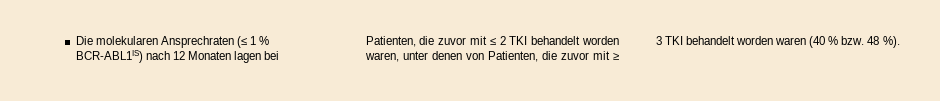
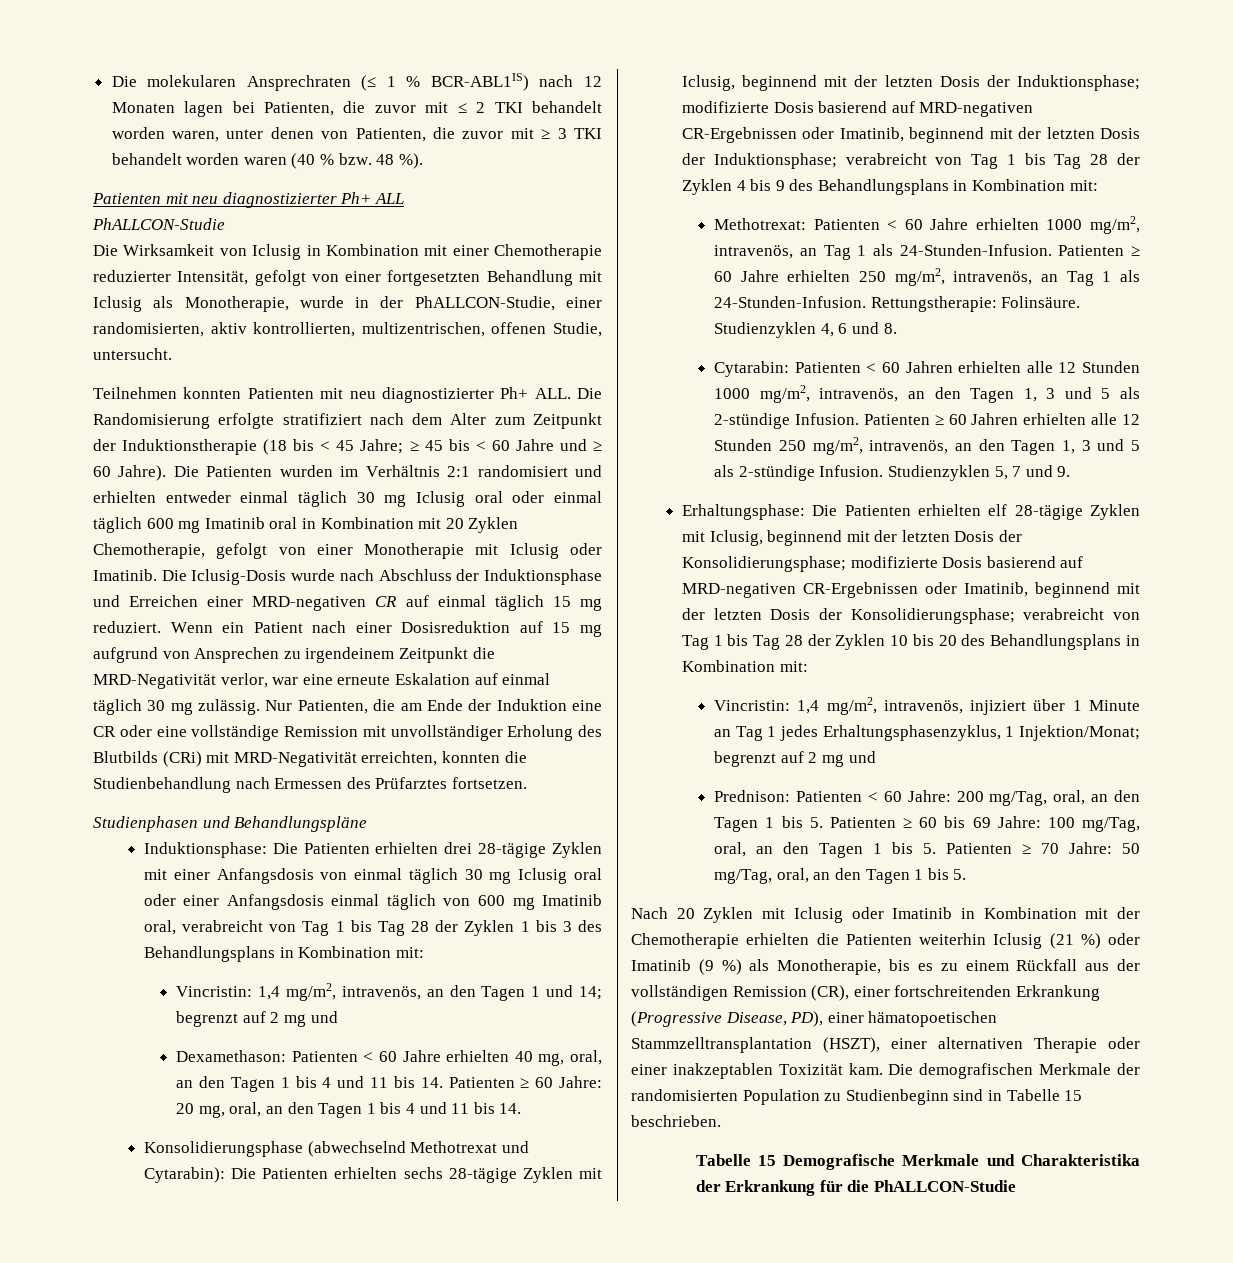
+ Patienten mit neu diagnostizierter Ph+ ALL
+ PhALLCON-Studie
+ Die Wirksamkeit von Iclusig in Kombination mit einer Chemotherapie reduzierter Intensität, gefolgt von einer fortgesetzten Behandlung mit Iclusig als Monotherapie, wurde in der PhALLCON-Studie, einer randomisierten, aktiv kontrollierten, multizentrischen, offenen Studie, untersucht.
+ Teilnehmen konnten Patienten mit neu diagnostizierter Ph+ ALL. Die Randomisierung erfolgte stratifiziert nach dem Alter zum Zeitpunkt der Induktionstherapie (18 bis < 45 Jahre; ≥ 45 bis < 60 Jahre und ≥ 60 Jahre). Die Patienten wurden im Verhältnis 2:1 randomisiert und erhielten entweder einmal täglich 30 mg Iclusig oral oder einmal täglich 600 mg Imatinib oral in Kombination mit 20 Zyklen Chemotherapie, gefolgt von einer Monotherapie mit Iclusig oder Imatinib. Die Iclusig-Dosis wurde nach Abschluss der Induktionsphase und Erreichen einer MRD-negativen CR auf einmal täglich 15 mg reduziert. Wenn ein Patient nach einer Dosisreduktion auf 15 mg aufgrund von Ansprechen zu irgendeinem Zeitpunkt die MRD-Negativität verlor, war eine erneute Eskalation auf einmal täglich 30 mg zulässig. Nur Patienten, die am Ende der Induktion eine CR oder eine vollständige Remission mit unvollständiger Erholung des Blutbilds (CRi) mit MRD-Negativität erreichten, konnten die Studienbehandlung nach Ermessen des Prüfarztes fortsetzen.
+ Studienphasen und Behandlungspläne
+ Induktionsphase: Die Patienten erhielten drei 28-tägige Zyklen mit einer Anfangsdosis von einmal täglich 30 mg Iclusig oral oder einer Anfangsdosis einmal täglich von 600 mg Imatinib oral, verabreicht von Tag 1 bis Tag 28 der Zyklen 1 bis 3 des Behandlungsplans in Kombination mit:
+ Vincristin: 1,4 mg/m2, intravenös, an den Tagen 1 und 14; begrenzt auf 2 mg und
+ Dexamethason: Patienten < 60 Jahre erhielten 40 mg, oral, an den Tagen 1 bis 4 und 11 bis 14. Patienten ≥ 60 Jahre: 20 mg, oral, an den Tagen 1 bis 4 und 11 bis 14.
+ Konsolidierungsphase (abwechselnd Methotrexat und Cytarabin): Die Patienten erhielten sechs 28-tägige Zyklen mit Iclusig, beginnend mit der letzten Dosis der Induktionsphase; modifizierte Dosis basierend auf MRD-negativen CR-Ergebnissen oder Imatinib, beginnend mit der letzten Dosis der Induktionsphase; verabreicht von Tag 1 bis Tag 28 der Zyklen 4 bis 9 des Behandlungsplans in Kombination mit:
+ Methotrexat: Patienten < 60 Jahre erhielten 1000 mg/m2, intravenös, an Tag 1 als 24-Stunden-Infusion. Patienten ≥ 60 Jahre erhielten 250 mg/m2, intravenös, an Tag 1 als 24-Stunden-Infusion. Rettungstherapie: Folinsäure. Studienzyklen 4, 6 und 8.
+ Cytarabin: Patienten < 60 Jahren erhielten alle 12 Stunden 1000 mg/m2, intravenös, an den Tagen 1, 3 und 5 als 2-stündige Infusion. Patienten ≥ 60 Jahren erhielten alle 12 Stunden 250 mg/m2, intravenös, an den Tagen 1, 3 und 5 als 2-stündige Infusion. Studienzyklen 5, 7 und 9.
+ Erhaltungsphase: Die Patienten erhielten elf 28-tägige Zyklen mit Iclusig, beginnend mit der letzten Dosis der Konsolidierungsphase; modifizierte Dosis basierend auf MRD-negativen CR-Ergebnissen oder Imatinib, beginnend mit der letzten Dosis der Konsolidierungsphase; verabreicht von Tag 1 bis Tag 28 der Zyklen 10 bis 20 des Behandlungsplans in Kombination mit:
+ Vincristin: 1,4 mg/m2, intravenös, injiziert über 1 Minute an Tag 1 jedes Erhaltungsphasenzyklus, 1 Injektion/Monat; begrenzt auf 2 mg und
+ Prednison: Patienten < 60 Jahre: 200 mg/Tag, oral, an den Tagen 1 bis 5. Patienten ≥ 60 bis 69 Jahre: 100 mg/Tag, oral, an den Tagen 1 bis 5. Patienten ≥ 70 Jahre: 50 mg/Tag, oral, an den Tagen 1 bis 5.
+ Nach 20 Zyklen mit Iclusig oder Imatinib in Kombination mit der Chemotherapie erhielten die Patienten weiterhin Iclusig (21 %) oder Imatinib (9 %) als Monotherapie, bis es zu einem Rückfall aus der vollständigen Remission (CR), einer fortschreitenden Erkrankung (Progressive Disease, PD), einer hämatopoetischen Stammzelltransplantation (HSZT), einer alternativen Therapie oder einer inakzeptablen Toxizität kam. Die demografischen Merkmale der randomisierten Population zu Studienbeginn sind in Tabelle 15 beschrieben.
+ Tabelle 15 Demografische Merkmale und Charakteristika der Erkrankung für die PhALLCON-Studie

